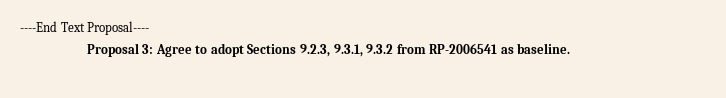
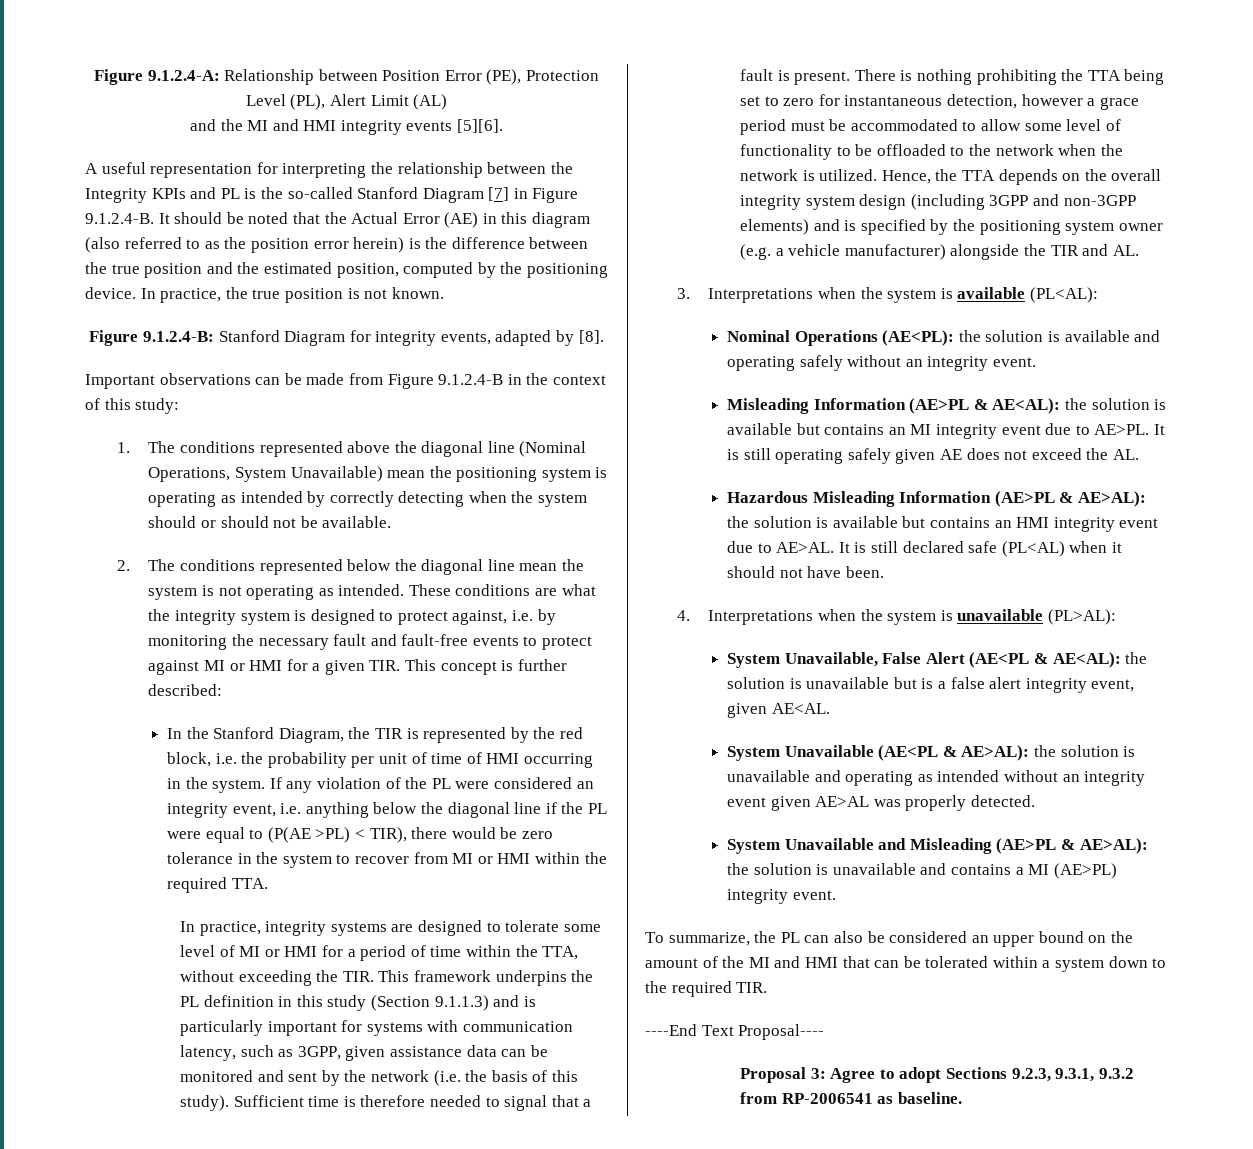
+ Figure 9.1.2.4-A: Relationship between Position Error (PE), Protection Level (PL), Alert Limit (AL)
+ and the MI and HMI integrity events [5][6].
+ A useful representation for interpreting the relationship between the Integrity KPIs and PL is the so-called Stanford Diagram [7] in Figure 9.1.2.4-B. It should be noted that the Actual Error (AE) in this diagram (also referred to as the position error herein) is the difference between the true position and the estimated position, computed by the positioning device. In practice, the true position is not known.
+ Figure 9.1.2.4-B: Stanford Diagram for integrity events, adapted by [8].
+ Important observations can be made from Figure 9.1.2.4-B in the context of this study:
+ 1. The conditions represented above the diagonal line (Nominal Operations, System Unavailable) mean the positioning system is operating as intended by correctly detecting when the system should or should not be available.
+ 2. The conditions represented below the diagonal line mean the system is not operating as intended. These conditions are what the integrity system is designed to protect against, i.e. by monitoring the necessary fault and fault-free events to protect against MI or HMI for a given TIR. This concept is further described:
+ In the Stanford Diagram, the TIR is represented by the red block, i.e. the probability per unit of time of HMI occurring in the system. If any violation of the PL were considered an integrity event, i.e. anything below the diagonal line if the PL were equal to (P(AE >PL) < TIR), there would be zero tolerance in the system to recover from MI or HMI within the required TTA.
+ In practice, integrity systems are designed to tolerate some level of MI or HMI for a period of time within the TTA, without exceeding the TIR. This framework underpins the PL definition in this study (Section 9.1.1.3) and is particularly important for systems with communication latency, such as 3GPP, given assistance data can be monitored and sent by the network (i.e. the basis of this study). Sufficient time is therefore needed to signal that a fault is present. There is nothing prohibiting the TTA being set to zero for instantaneous detection, however a grace period must be accommodated to allow some level of functionality to be offloaded to the network when the network is utilized. Hence, the TTA depends on the overall integrity system design (including 3GPP and non-3GPP elements) and is specified by the positioning system owner (e.g. a vehicle manufacturer) alongside the TIR and AL.
+ 3. Interpretations when the system is available (PL<AL):
+ Nominal Operations (AE<PL): the solution is available and operating safely without an integrity event.
+ Misleading Information (AE>PL & AE<AL): the solution is available but contains an MI integrity event due to AE>PL. It is still operating safely given AE does not exceed the AL.
+ Hazardous Misleading Information (AE>PL & AE>AL): the solution is available but contains an HMI integrity event due to AE>AL. It is still declared safe (PL<AL) when it should not have been.
+ 4. Interpretations when the system is unavailable (PL>AL):
+ System Unavailable, False Alert (AE<PL & AE<AL): the solution is unavailable but is a false alert integrity event, given AE<AL.
+ System Unavailable (AE<PL & AE>AL): the solution is unavailable and operating as intended without an integrity event given AE>AL was properly detected.
+ System Unavailable and Misleading (AE>PL & AE>AL): the solution is unavailable and contains a MI (AE>PL) integrity event.
+ To summarize, the PL can also be considered an upper bound on the amount of the MI and HMI that can be tolerated within a system down to the required TIR.

